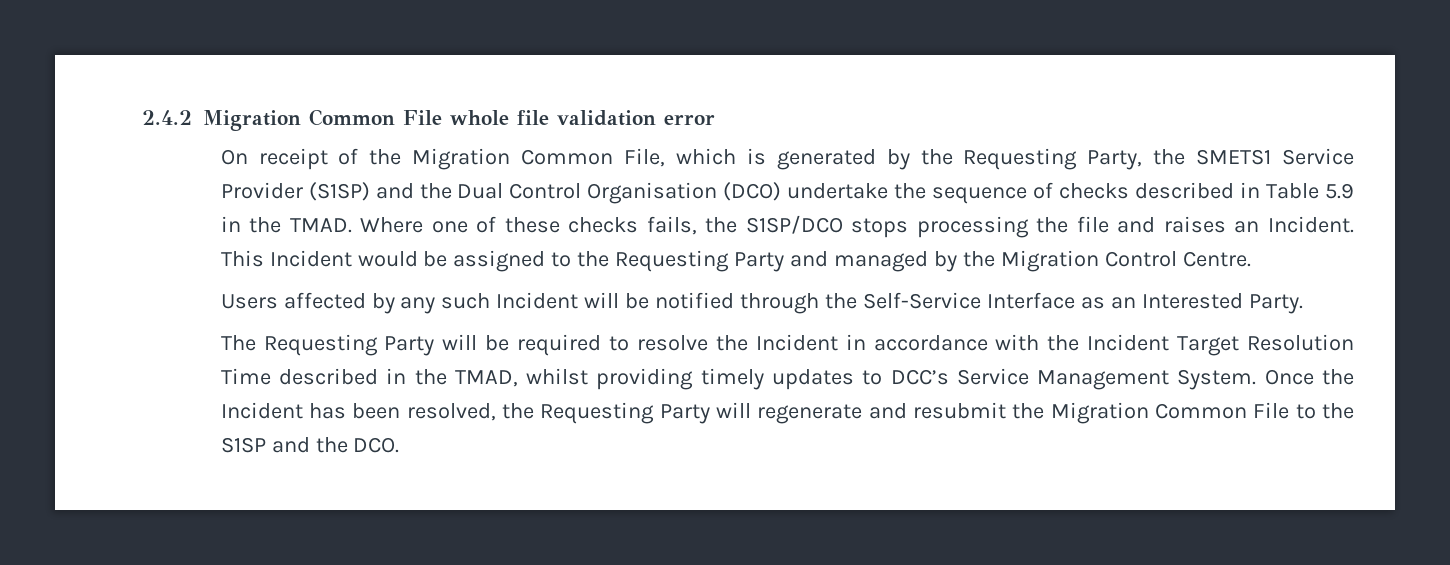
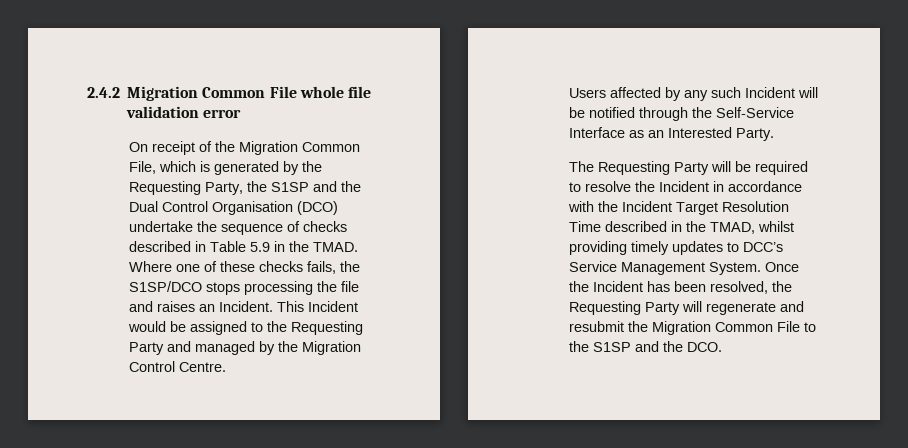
- On receipt of the Migration Common File, which is generated by the Requesting Party, the SMETS1 Service Provider (S1SP) and the Dual Control Organisation (DCO) undertake the sequence of checks described in Table 5.9 in the TMAD.
+ On receipt of the Migration Common File, which is generated by the Requesting Party, the S1SP and the Dual Control Organisation (DCO) undertake the sequence of checks described in Table 5.9 in the TMAD.

